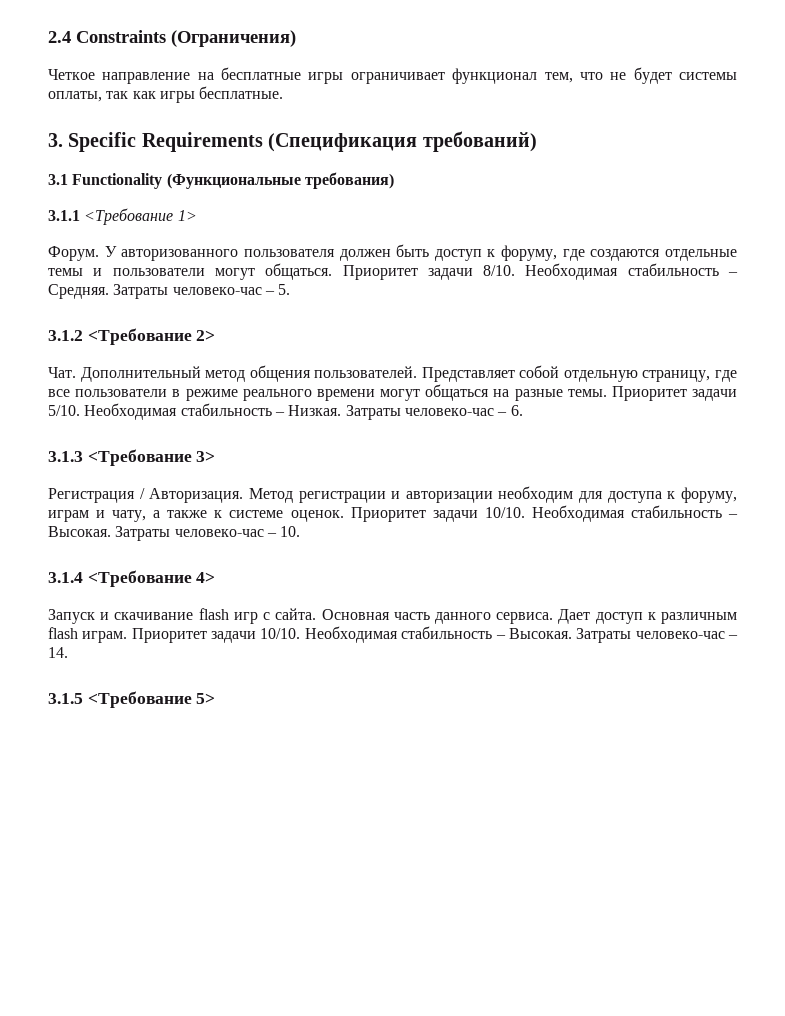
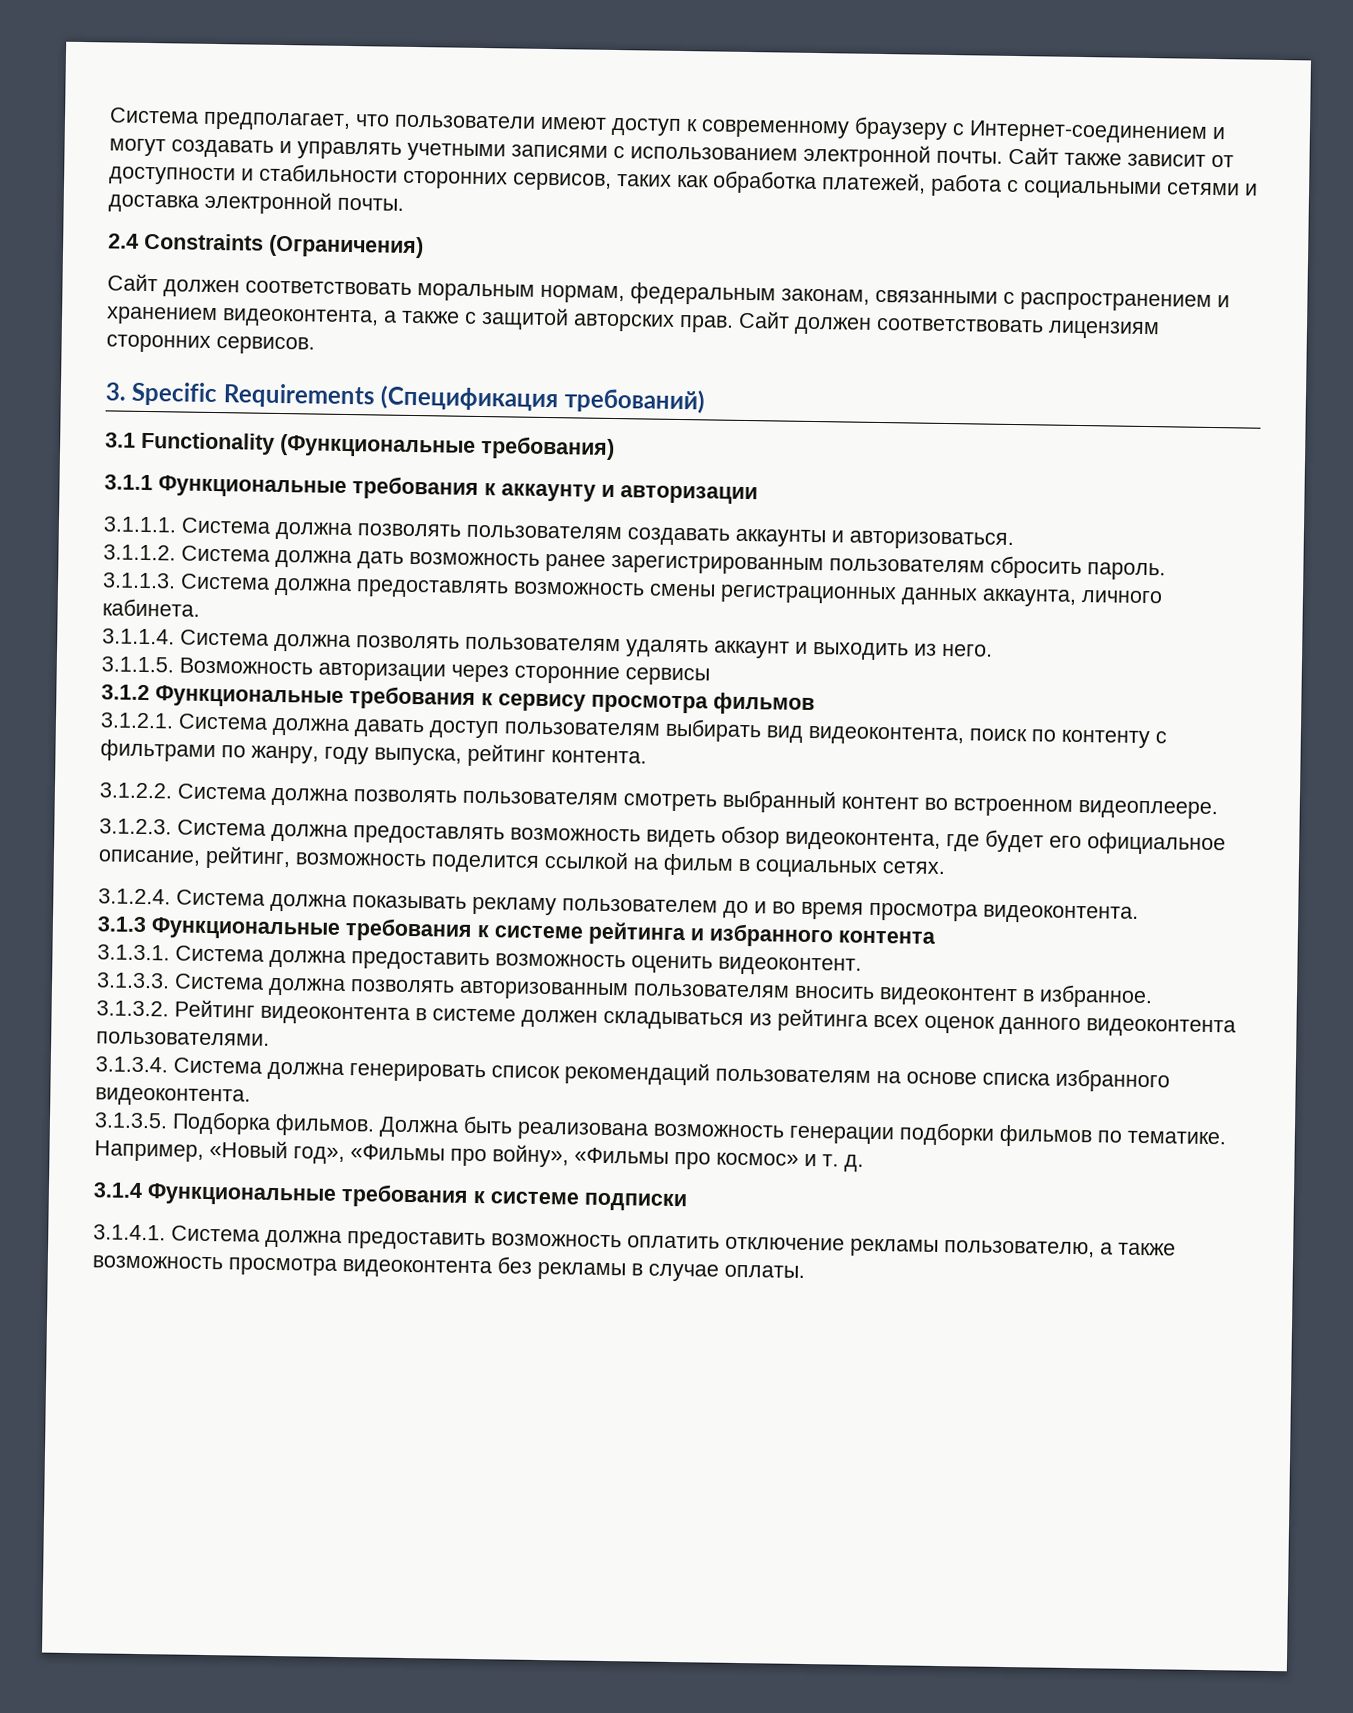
- 2.4 Сonstraints (Ограничения)
- Четкое направление на бесплатные игры ограничивает функционал тем, что не будет системы оплаты, так как игры бесплатные.
+ Система предполагает, что пользователи имеют доступ к современному браузеру с Интернет-соединением и могут создавать и управлять учетными записями с использованием электронной почты. Сайт также зависит от доступности и стабильности сторонних сервисов, таких как обработка платежей, работа с социальными сетями и доставка электронной почты.
+ 2.4 Constraints (Ограничения)
+ Сайт должен соответствовать моральным нормам, федеральным законам, связанными с распространением и хранением видеоконтента, а также с защитой авторских прав. Сайт должен соответствовать лицензиям сторонних сервисов.
- 3.1.1 <Требование 1>
- Форум. У авторизованного пользователя должен быть доступ к форуму, где создаются отдельные темы и пользователи могут общаться. Приоритет задачи 8/10. Необходимая стабильность – Средняя. Затраты человеко-час – 5.
- 3.1.2 <Требование 2>
- Чат. Дополнительный метод общения пользователей. Представляет собой отдельную страницу, где все пользователи в режиме реального времени могут общаться на разные темы. Приоритет задачи 5/10. Необходимая стабильность – Низкая. Затраты человеко-час – 6.
- 3.1.3 <Требование 3>
- Регистрация / Авторизация. Метод регистрации и авторизации необходим для доступа к форуму, играм и чату, а также к системе оценок. Приоритет задачи 10/10. Необходимая стабильность – Высокая. Затраты человеко-час – 10.
- 3.1.4 <Требование 4>
- Запуск и скачивание flash игр с сайта. Основная часть данного сервиса. Дает доступ к различным flash играм. Приоритет задачи 10/10. Необходимая стабильность – Высокая. Затраты человеко-час – 14.
- 3.1.5 <Требование 5>
+ 3.1.1 Функциональные требования к аккаунту и авторизации
+ 3.1.1.1. Система должна позволять пользователям создавать аккаунты и авторизоваться.
+ 3.1.1.2. Система должна дать возможность ранее зарегистрированным пользователям сбросить пароль.
+ 3.1.1.3. Система должна предоставлять возможность смены регистрационных данных аккаунта, личного кабинета.
+ 3.1.1.4. Система должна позволять пользователям удалять аккаунт и выходить из него.
+ 3.1.1.5. Возможность авторизации через сторонние сервисы
+ 3.1.2 Функциональные требования к сервису просмотра фильмов
+ 3.1.2.1. Система должна давать доступ пользователям выбирать вид видеоконтента, поиск по контенту с фильтрами по жанру, году выпуска, рейтинг контента.
+ 3.1.2.2. Система должна позволять пользователям смотреть выбранный контент во встроенном видеоплеере.
+ 3.1.2.3. Система должна предоставлять возможность видеть обзор видеоконтента, где будет его официальное описание, рейтинг, возможность поделится ссылкой на фильм в социальных сетях.
+ 3.1.2.4. Система должна показывать рекламу пользователем до и во время просмотра видеоконтента.
+ 3.1.3 Функциональные требования к системе рейтинга и избранного контента
+ 3.1.3.1. Система должна предоставить возможность оценить видеоконтент.
+ 3.1.3.3. Система должна позволять авторизованным пользователям вносить видеоконтент в избранное.
+ 3.1.3.2. Рейтинг видеоконтента в системе должен складываться из рейтинга всех оценок данного видеоконтента пользователями.
+ 3.1.3.4. Система должна генерировать список рекомендаций пользователям на основе списка избранного видеоконтента.
+ 3.1.3.5. Подборка фильмов. Должна быть реализована возможность генерации подборки фильмов по тематике. Например, «Новый год», «Фильмы про войну», «Фильмы про космос» и т. д.
+ 3.1.4 Функциональные требования к системе подписки
+ 3.1.4.1. Система должна предоставить возможность оплатить отключение рекламы пользователю, а также возможность просмотра видеоконтента без рекламы в случае оплаты.

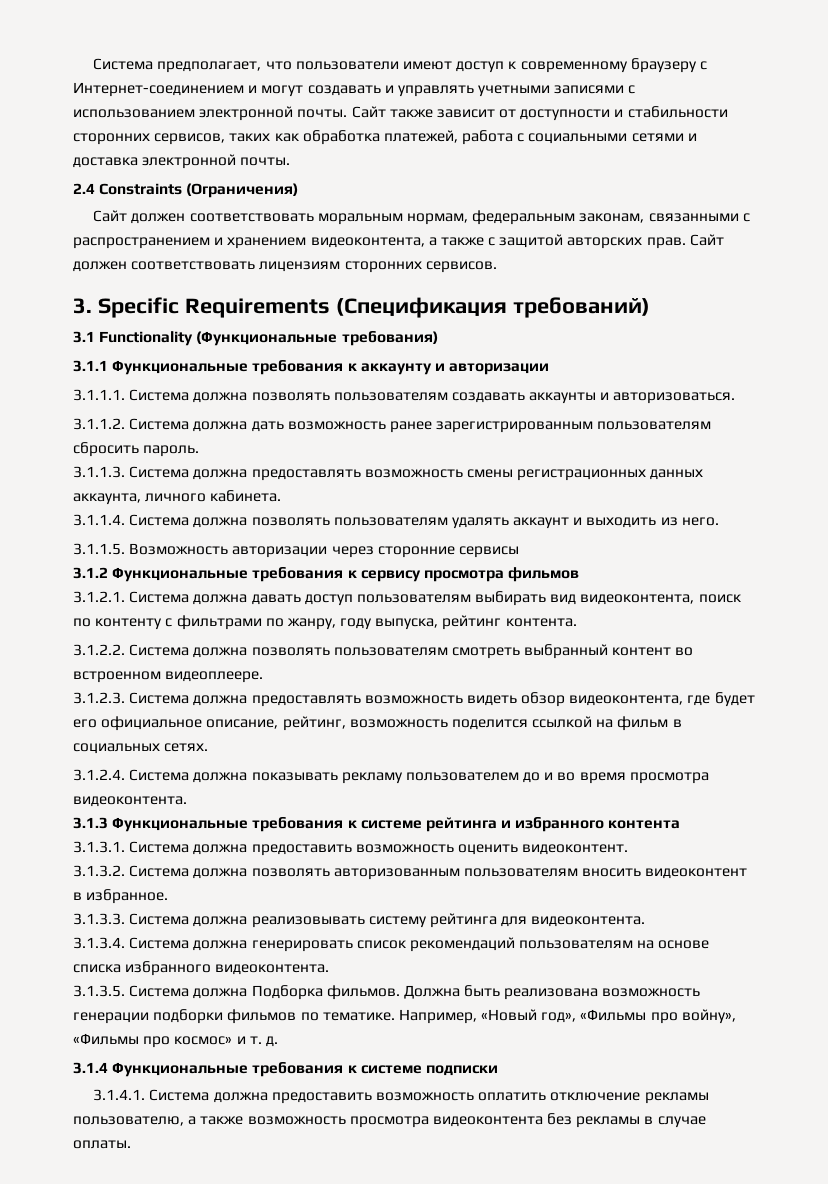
- 3.1.3.3. Система должна позволять авторизованным пользователям вносить видеоконтент в избранное.
+ 3.1.3.2. Система должна позволять авторизованным пользователям вносить видеоконтент в избранное.
- 3.1.3.2. Рейтинг видеоконтента в системе должен складываться из рейтинга всех оценок данного видеоконтента пользователями.
+ 3.1.3.3. Система должна реализовывать систему рейтинга для видеоконтента.
- 3.1.3.5. Подборка фильмов.
+ 3.1.3.5. Система должна Подборка фильмов.

